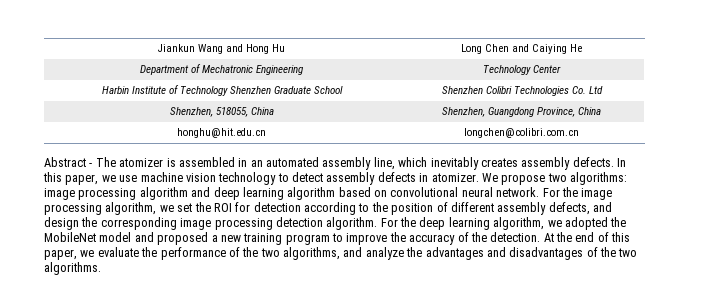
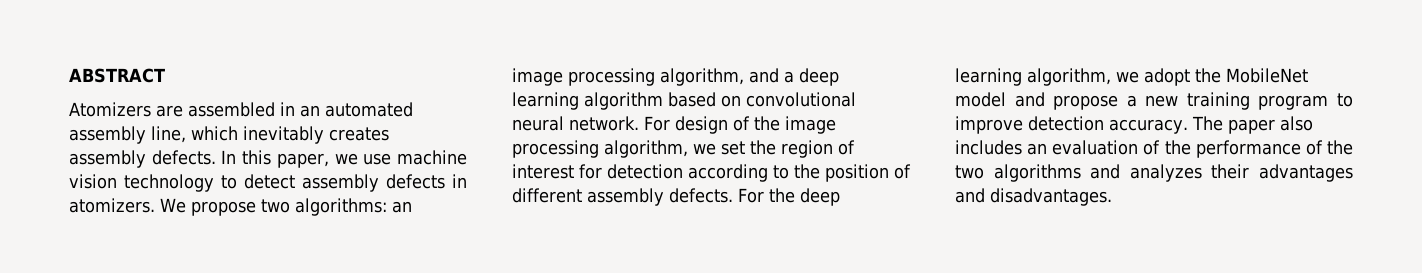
- Jiankun Wang and Hong Hu | Long Chen and Caiying He
- Department of Mechatronic Engineering | Technology Center
- Harbin Institute of Technology Shenzhen Graduate School | Shenzhen Colibri Technologies Co. Ltd
- Shenzhen, 518055, China | Shenzhen, Guangdong Province, China
- honghu@hit.edu.cn | longchen@colibri.com.cn
- Abstract - The atomizer is assembled in an automated assembly line, which inevitably creates assembly defects.
+ ABSTRACT
+ Atomizers are assembled in an automated assembly line, which inevitably creates assembly defects.
- In this paper, we use machine vision technology to detect assembly defects in atomizer.
+ In this paper, we use machine vision technology to detect assembly defects in atomizers.
- We propose two algorithms: image processing algorithm and deep learning algorithm based on convolutional neural network.
+ We propose two algorithms: an image processing algorithm, and a deep learning algorithm based on convolutional neural network.
- For the image processing algorithm, we set the ROI for detection according to the position of different assembly defects, and design the corresponding image processing detection algorithm.
+ For design of the image processing algorithm, we set the region of interest for detection according to the position of different assembly defects.
- For the deep learning algorithm, we adopted the MobileNet model and proposed a new training program to improve the accuracy of the detection. At the end of this paper, we evaluate the performance of the two algorithms, and analyze the advantages and disadvantages of the two algorithms.
+ For the deep learning algorithm, we adopt the MobileNet model and propose a new training program to improve detection accuracy. The paper also includes an evaluation of the performance of the two algorithms and analyzes their advantages and disadvantages.

